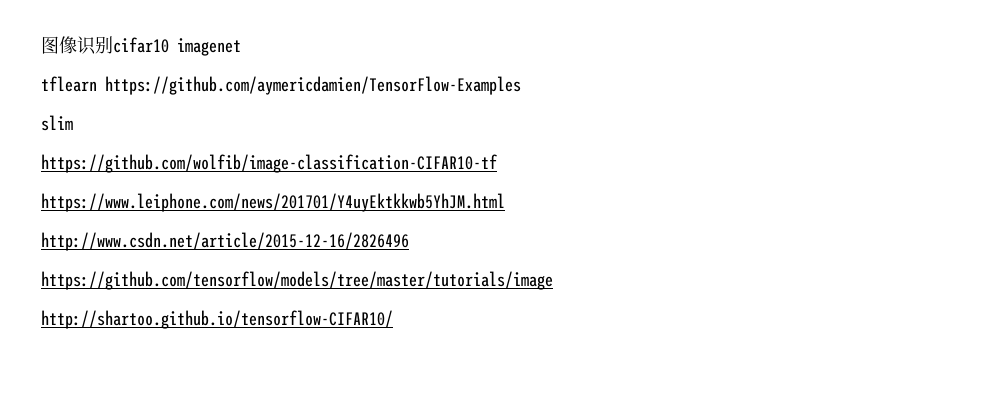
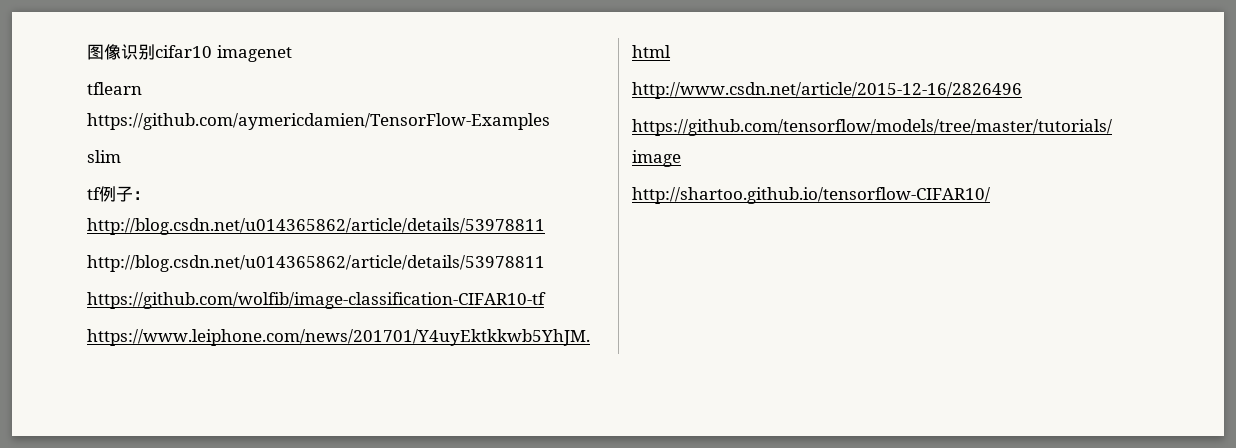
+ tf例子：http://blog.csdn.net/u014365862/article/details/53978811
+ http://blog.csdn.net/u014365862/article/details/53978811

